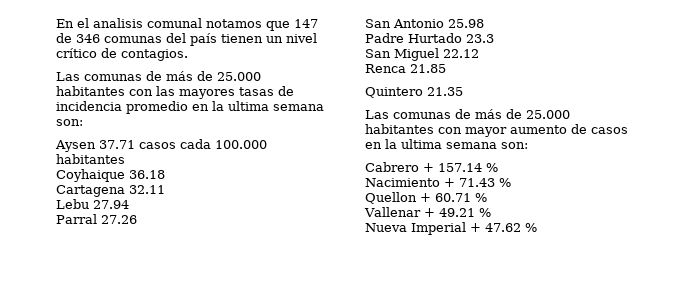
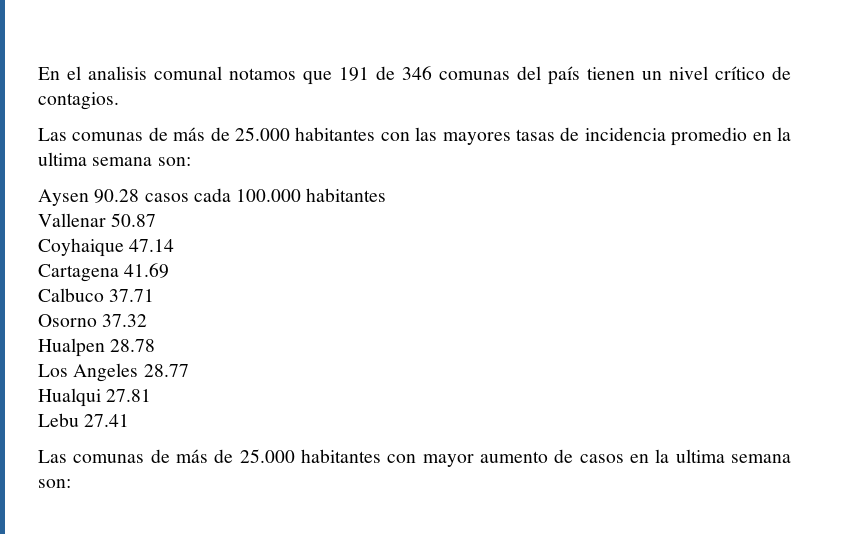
- En el analisis comunal notamos que 147 de 346 comunas del país tienen un nivel crítico de contagios.
+ En el analisis comunal notamos que 191 de 346 comunas del país tienen un nivel crítico de contagios.
- Aysen 37.71 casos cada 100.000 habitantes
+ Aysen 90.28 casos cada 100.000 habitantes
+ Vallenar 50.87
- Coyhaique 36.18
+ Coyhaique 47.14
- Cartagena 32.11
- Lebu 27.94
- Parral 27.26
- San Antonio 25.98
- Padre Hurtado 23.3
- San Miguel 22.12
- Renca 21.85
- Quintero 21.35
+ Cartagena 41.69
+ Calbuco 37.71
+ Osorno 37.32
+ Hualpen 28.78
+ Los Angeles 28.77
+ Hualqui 27.81
+ Lebu 27.41
- Cabrero + 157.14 %
- Nacimiento + 71.43 %
- Quellon + 60.71 %
- Vallenar + 49.21 %
- Nueva Imperial + 47.62 %

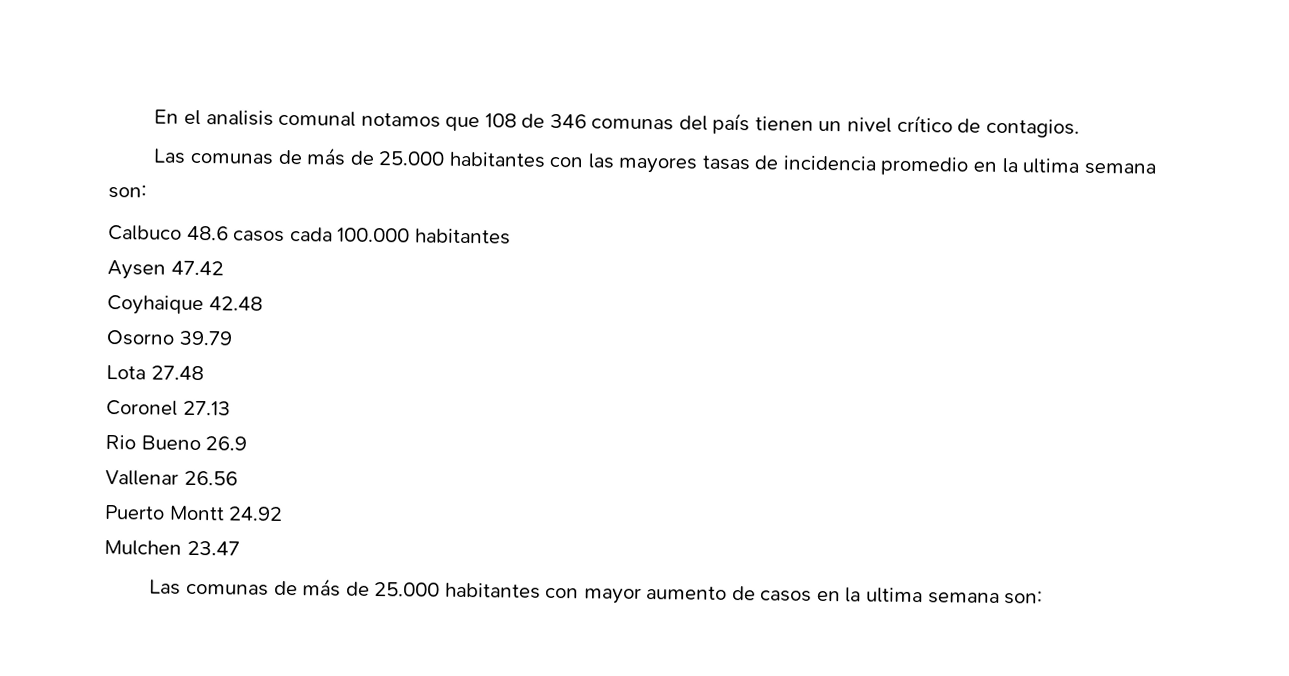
- En el analisis comunal notamos que 191 de 346 comunas del país tienen un nivel crítico de contagios.
+ En el analisis comunal notamos que 108 de 346 comunas del país tienen un nivel crítico de contagios.
- Aysen 90.28 casos cada 100.000 habitantes
+ Calbuco 48.6 casos cada 100.000 habitantes
- Vallenar 50.87
+ Aysen 47.42
- Coyhaique 47.14
- Cartagena 41.69
- Calbuco 37.71
- Osorno 37.32
- Hualpen 28.78
- Los Angeles 28.77
- Hualqui 27.81
- Lebu 27.41
+ Coyhaique 42.48
+ Osorno 39.79
+ Lota 27.48
+ Coronel 27.13
+ Rio Bueno 26.9
+ Vallenar 26.56
+ Puerto Montt 24.92
+ Mulchen 23.47

